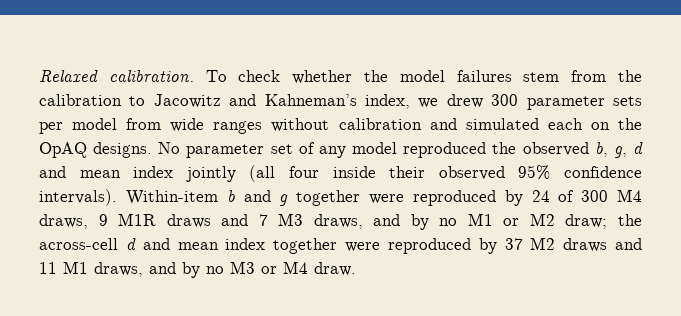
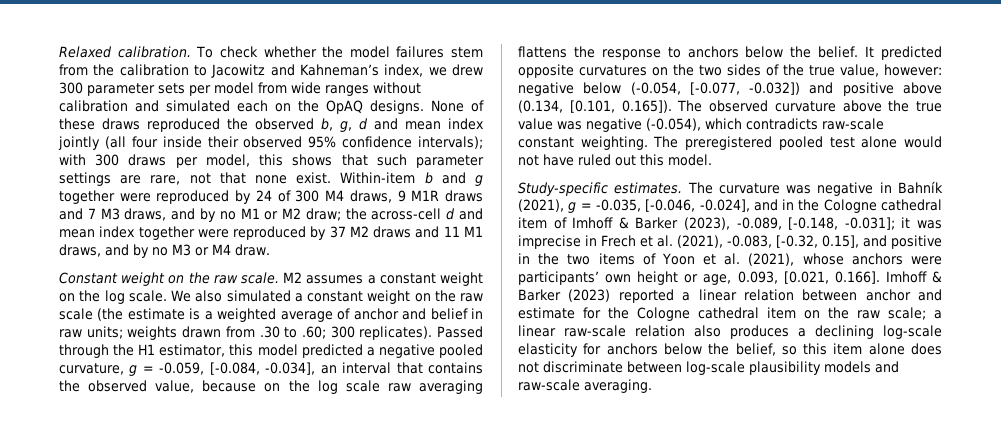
- No parameter set of any model reproduced the observed b, g, d and mean index jointly (all four inside their observed 95% confidence intervals).
+ None of these draws reproduced the observed b, g, d and mean index jointly (all four inside their observed 95% confidence intervals); with 300 draws per model, this shows that such parameter settings are rare, not that none exist.
+ Constant weight on the raw scale. M2 assumes a constant weight on the log scale. We also simulated a constant weight on the raw scale (the estimate is a weighted average of anchor and belief in raw units; weights drawn from .30 to .60; 300 replicates). Passed through the H1 estimator, this model predicted a negative pooled curvature, g = -0.059, [-0.084, -0.034], an interval that contains the observed value, because on the log scale raw averaging flattens the response to anchors below the belief. It predicted opposite curvatures on the two sides of the true value, however: negative below (-0.054, [-0.077, -0.032]) and positive above (0.134, [0.101, 0.165]). The observed curvature above the true value was negative (-0.054), which contradicts raw-scale constant weighting. The preregistered pooled test alone would not have ruled out this model.
+ Study-specific estimates. The curvature was negative in Bahník (2021), g = -0.035, [-0.046, -0.024], and in the Cologne cathedral item of Imhoff & Barker (2023), -0.089, [-0.148, -0.031]; it was imprecise in Frech et al. (2021), -0.083, [-0.32, 0.15], and positive in the two items of Yoon et al. (2021), whose anchors were participants’ own height or age, 0.093, [0.021, 0.166]. Imhoff & Barker (2023) reported a linear relation between anchor and estimate for the Cologne cathedral item on the raw scale; a linear raw-scale relation also produces a declining log-scale elasticity for anchors below the belief, so this item alone does not discriminate between log-scale plausibility models and raw-scale averaging.

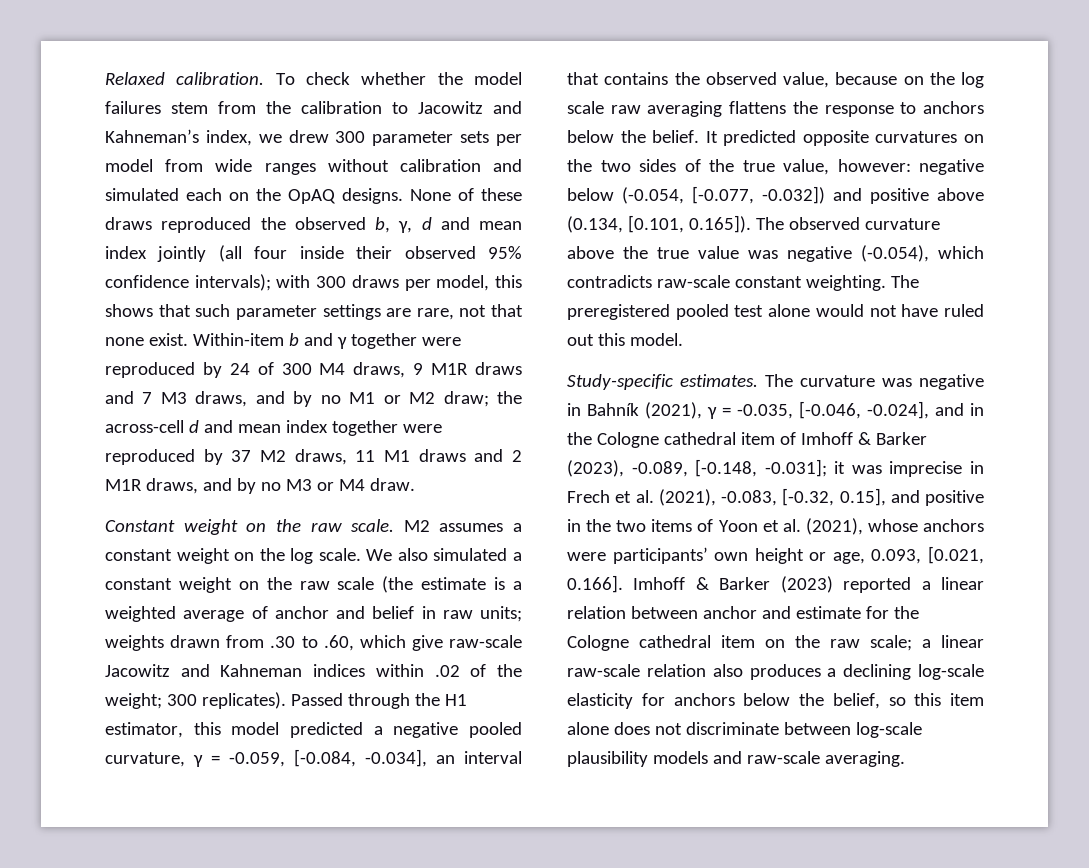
- None of these draws reproduced the observed b, g, d and mean index jointly (all four inside their observed 95% confidence intervals); with 300 draws per model, this shows that such parameter settings are rare, not that none exist.
+ None of these draws reproduced the observed b, γ, d and mean index jointly (all four inside their observed 95% confidence intervals); with 300 draws per model, this shows that such parameter settings are rare, not that none exist.
- Within-item b and g together were reproduced by 24 of 300 M4 draws, 9 M1R draws and 7 M3 draws, and by no M1 or M2 draw; the across-cell d and mean index together were reproduced by 37 M2 draws and 11 M1 draws, and by no M3 or M4 draw.
+ Within-item b and γ together were reproduced by 24 of 300 M4 draws, 9 M1R draws and 7 M3 draws, and by no M1 or M2 draw; the across-cell d and mean index together were reproduced by 37 M2 draws, 11 M1 draws and 2 M1R draws, and by no M3 or M4 draw.
- We also simulated a constant weight on the raw scale (the estimate is a weighted average of anchor and belief in raw units; weights drawn from .30 to .60; 300 replicates).
+ We also simulated a constant weight on the raw scale (the estimate is a weighted average of anchor and belief in raw units; weights drawn from .30 to .60, which give raw-scale Jacowitz and Kahneman indices within .02 of the weight; 300 replicates).
- Passed through the H1 estimator, this model predicted a negative pooled curvature, g = -0.059, [-0.084, -0.034], an interval that contains the observed value, because on the log scale raw averaging flattens the response to anchors below the belief.
+ Passed through the H1 estimator, this model predicted a negative pooled curvature, γ = -0.059, [-0.084, -0.034], an interval that contains the observed value, because on the log scale raw averaging flattens the response to anchors below the belief.
- The curvature was negative in Bahník (2021), g = -0.035, [-0.046, -0.024], and in the Cologne cathedral item of Imhoff & Barker (2023), -0.089, [-0.148, -0.031];
+ The curvature was negative in Bahník (2021), γ = -0.035, [-0.046, -0.024], and in the Cologne cathedral item of Imhoff & Barker (2023), -0.089, [-0.148, -0.031];

